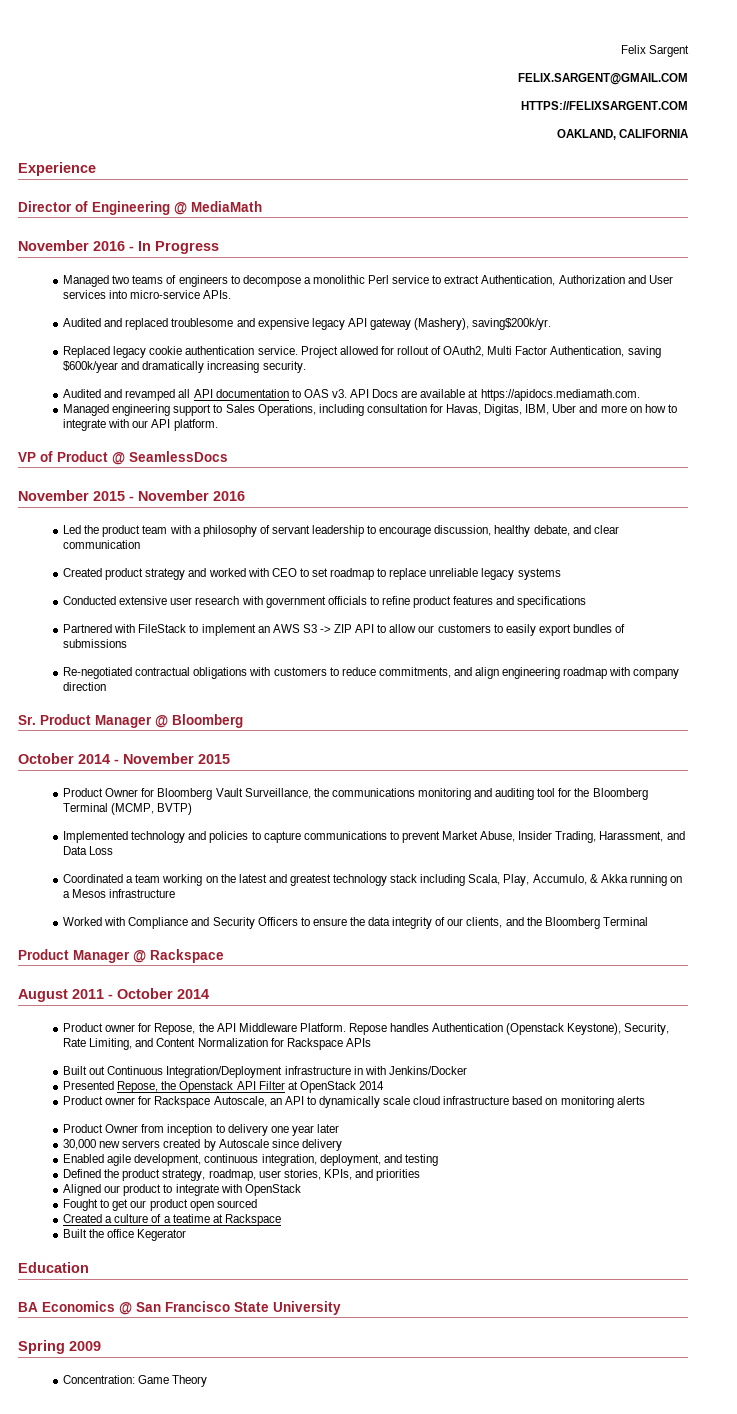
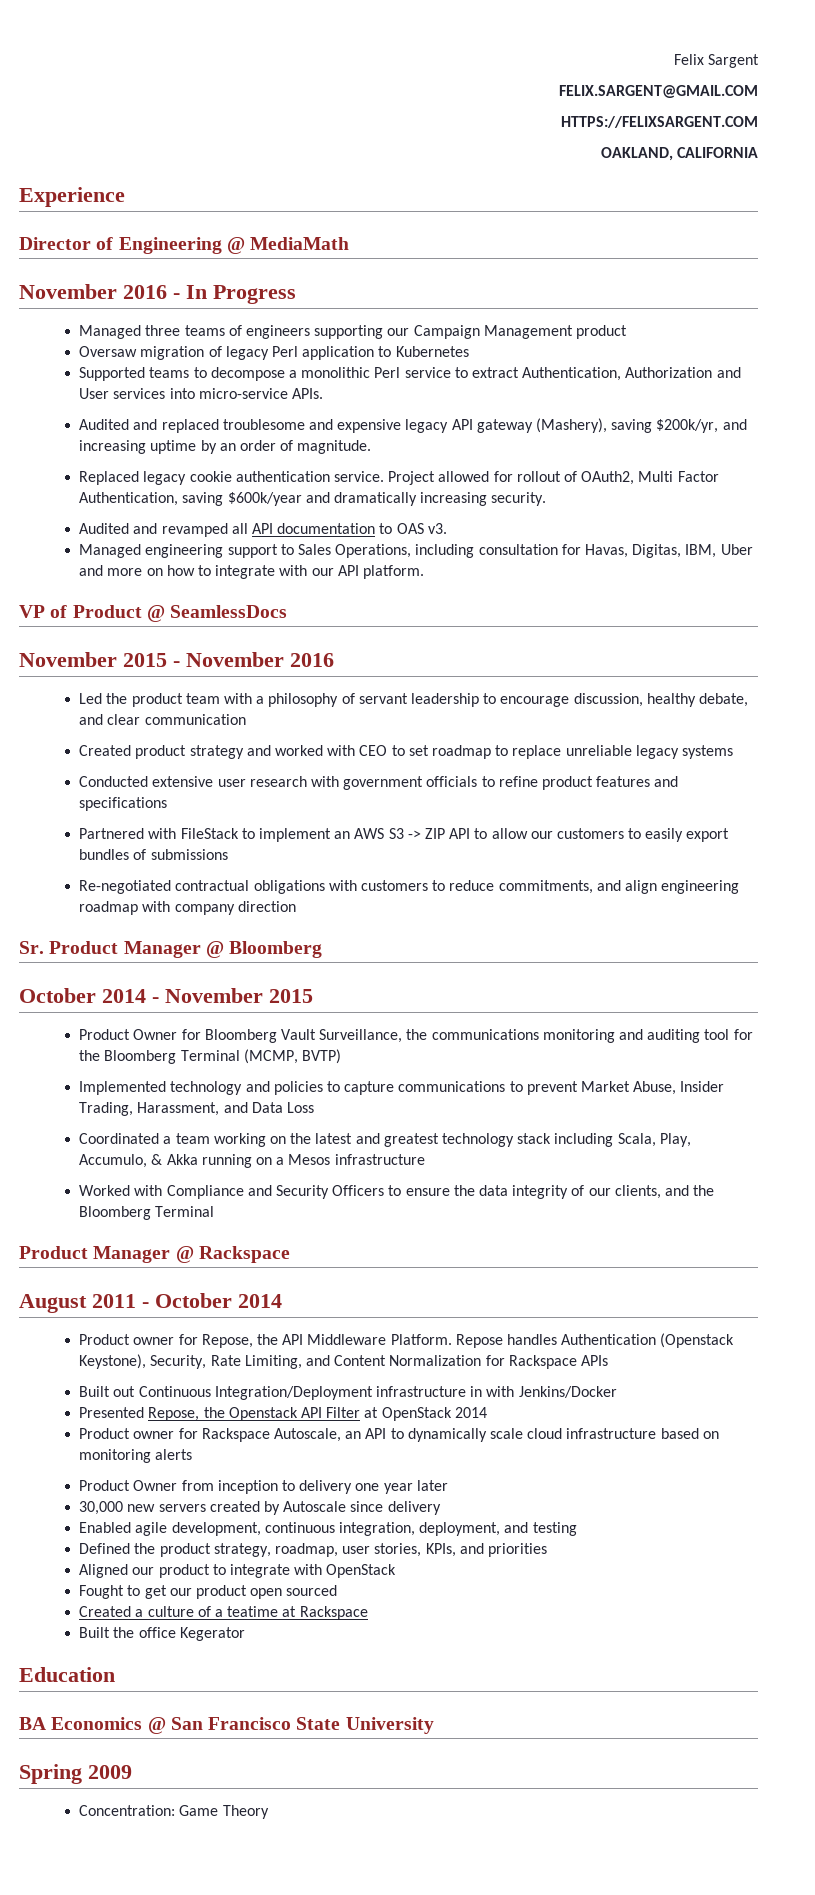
- Managed two teams of engineers to decompose a monolithic Perl service to extract Authentication, Authorization and User services into micro-service APIs.
+ Managed three teams of engineers supporting our Campaign Management product
+ Oversaw migration of legacy Perl application to Kubernetes
+ Supported teams to decompose a monolithic Perl service to extract Authentication, Authorization and User services into micro-service APIs.
- Audited and replaced troublesome and expensive legacy API gateway (Mashery), saving$200k/yr.
+ Audited and replaced troublesome and expensive legacy API gateway (Mashery), saving $200k/yr, and increasing uptime by an order of magnitude.
- API Docs are available at https://apidocs.mediamath.com.

